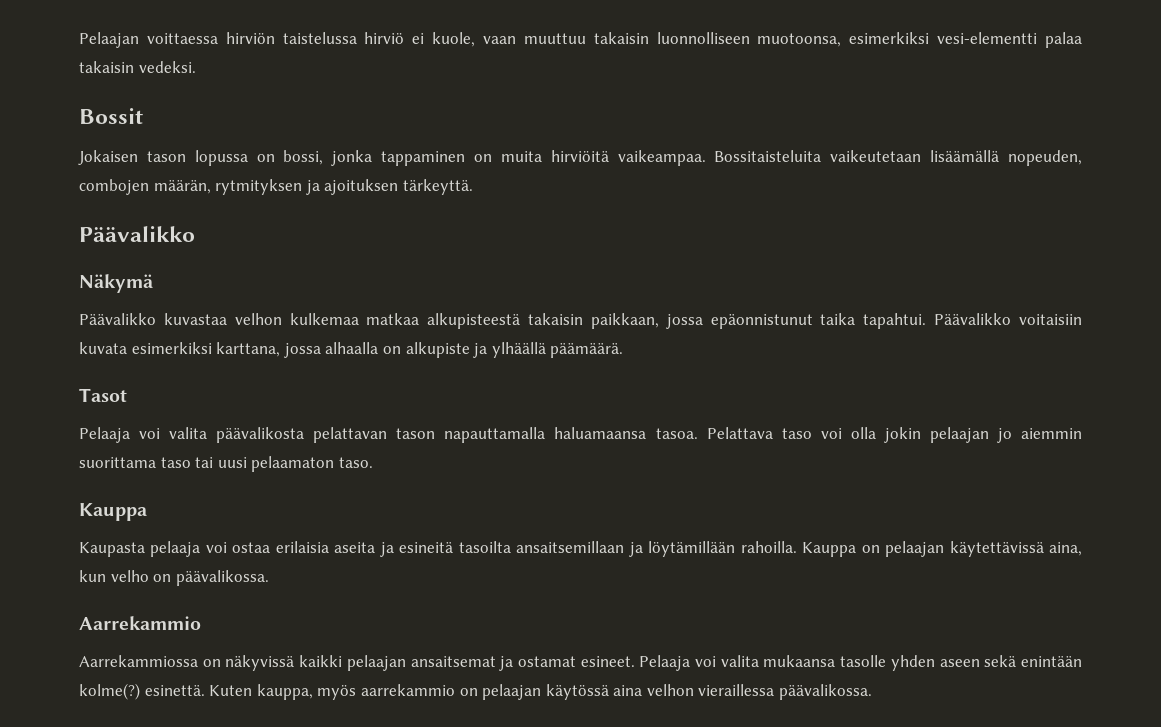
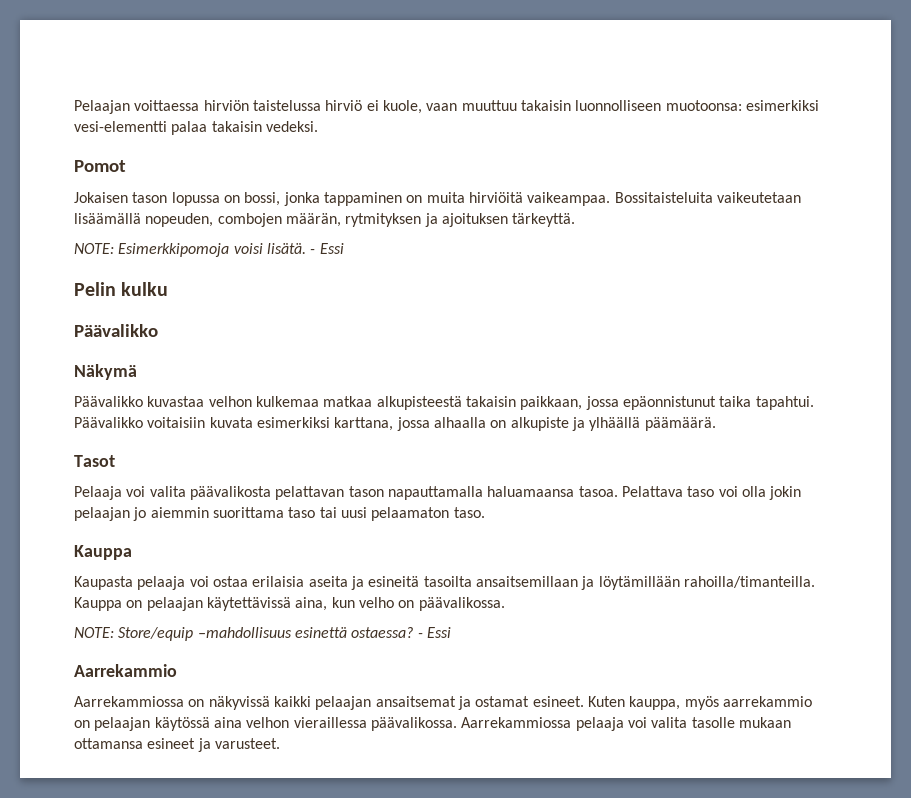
- Pelaajan voittaessa hirviön taistelussa hirviö ei kuole, vaan muuttuu takaisin luonnolliseen muotoonsa, esimerkiksi vesi-elementti palaa takaisin vedeksi.
+ Pelaajan voittaessa hirviön taistelussa hirviö ei kuole, vaan muuttuu takaisin luonnolliseen muotoonsa: esimerkiksi vesi-elementti palaa takaisin vedeksi.
- Bossit
+ Pomot
+ NOTE: Esimerkkipomoja voisi lisätä. - Essi
+ Pelin kulku
- Kaupasta pelaaja voi ostaa erilaisia aseita ja esineitä tasoilta ansaitsemillaan ja löytämillään rahoilla.
+ Kaupasta pelaaja voi ostaa erilaisia aseita ja esineitä tasoilta ansaitsemillaan ja löytämillään rahoilla/timanteilla.
+ NOTE: Store/equip –mahdollisuus esinettä ostaessa? - Essi
- Pelaaja voi valita mukaansa tasolle yhden aseen sekä enintään kolme(?) esinettä.
+ Aarrekammiossa pelaaja voi valita tasolle mukaan ottamansa esineet ja varusteet.

